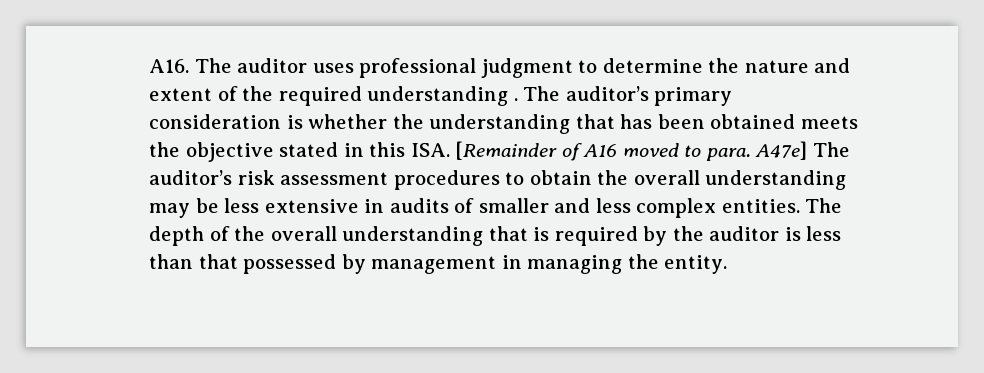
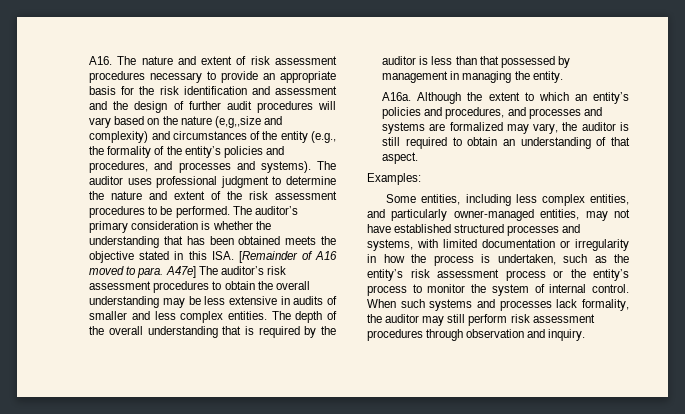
- A16. The auditor uses professional judgment to determine the nature and extent of the required understanding .
+ A16. The nature and extent of risk assessment procedures necessary to provide an appropriate basis for the risk identification and assessment and the design of further audit procedures will vary based on the nature (e,g,,size and complexity) and circumstances of the entity (e.g., the formality of the entity’s policies and procedures, and processes and systems). The auditor uses professional judgment to determine the nature and extent of the risk assessment procedures to be performed.
+ A16a. Although the extent to which an entity’s policies and procedures, and processes and systems are formalized may vary, the auditor is still required to obtain an understanding of that aspect.
+ Examples:
+ Some entities, including less complex entities, and particularly owner-managed entities, may not have established structured processes and systems, with limited documentation or irregularity in how the process is undertaken, such as the entity’s risk assessment process or the entity’s process to monitor the system of internal control. When such systems and processes lack formality, the auditor may still perform risk assessment procedures through observation and inquiry.

